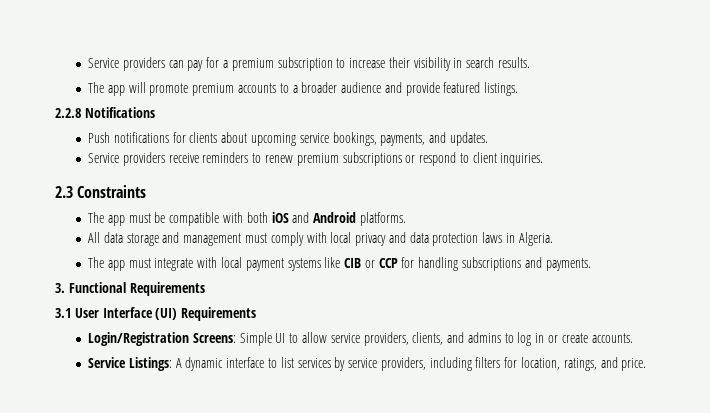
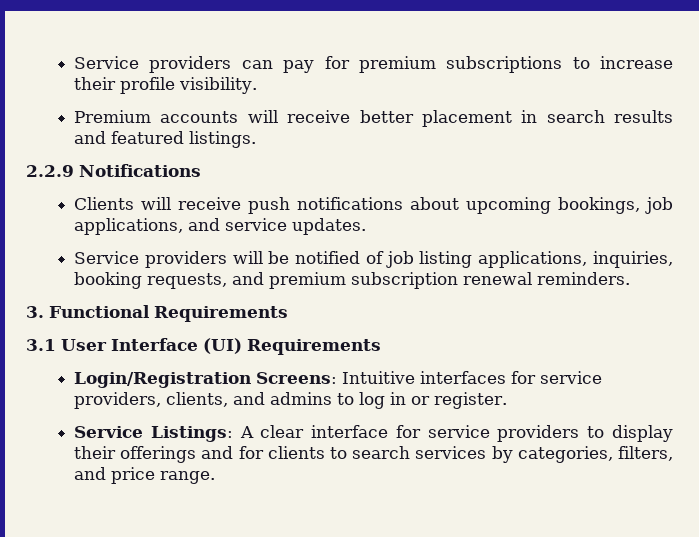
- Service providers can pay for a premium subscription to increase their visibility in search results.
- The app will promote premium accounts to a broader audience and provide featured listings.
+ Service providers can pay for premium subscriptions to increase their profile visibility.
+ Premium accounts will receive better placement in search results and featured listings.
- 2.2.8 Notifications
+ 2.2.9 Notifications
- Push notifications for clients about upcoming service bookings, payments, and updates.
- Service providers receive reminders to renew premium subscriptions or respond to client inquiries.
- 2.3 Constraints
- The app must be compatible with both iOS and Android platforms.
- All data storage and management must comply with local privacy and data protection laws in Algeria.
- The app must integrate with local payment systems like CIB or CCP for handling subscriptions and payments.
+ Clients will receive push notifications about upcoming bookings, job applications, and service updates.
+ Service providers will be notified of job listing applications, inquiries, booking requests, and premium subscription renewal reminders.
- Login/Registration Screens: Simple UI to allow service providers, clients, and admins to log in or create accounts.
+ Login/Registration Screens: Intuitive interfaces for service providers, clients, and admins to log in or register.
- Service Listings: A dynamic interface to list services by service providers, including filters for location, ratings, and price.
+ Service Listings: A clear interface for service providers to display their offerings and for clients to search services by categories, filters, and price range.

